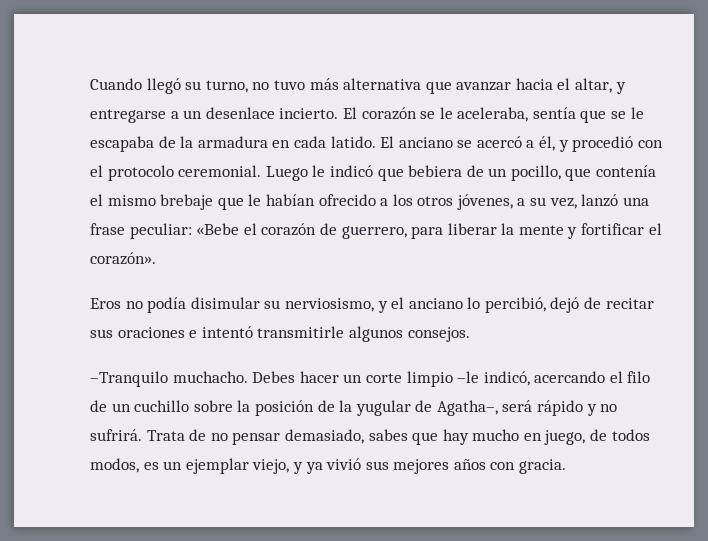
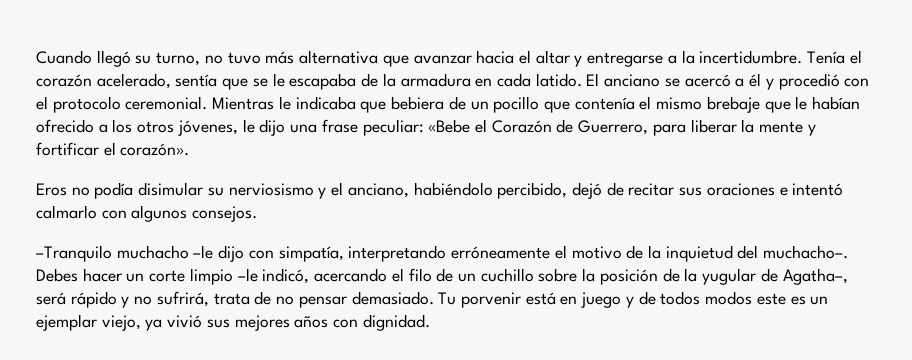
- Cuando llegó su turno, no tuvo más alternativa que avanzar hacia el altar, y entregarse a un desenlace incierto. El corazón se le aceleraba, sentía que se le escapaba de la armadura en cada latido.
+ Cuando llegó su turno, no tuvo más alternativa que avanzar hacia el altar y entregarse a la incertidumbre. Tenía el corazón acelerado, sentía que se le escapaba de la armadura en cada latido.
- El anciano se acercó a él, y procedió con el protocolo ceremonial.
+ El anciano se acercó a él y procedió con el protocolo ceremonial.
- Luego le indicó que bebiera de un pocillo, que contenía el mismo brebaje que le habían ofrecido a los otros jóvenes, a su vez, lanzó una frase peculiar: «Bebe el corazón de guerrero, para liberar la mente y fortificar el corazón».
+ Mientras le indicaba que bebiera de un pocillo que contenía el mismo brebaje que le habían ofrecido a los otros jóvenes, le dijo una frase peculiar: «Bebe el Corazón de Guerrero, para liberar la mente y fortificar el corazón».
- Eros no podía disimular su nerviosismo, y el anciano lo percibió, dejó de recitar sus oraciones e intentó transmitirle algunos consejos.
+ Eros no podía disimular su nerviosismo y el anciano, habiéndolo percibido, dejó de recitar sus oraciones e intentó calmarlo con algunos consejos.
- –Tranquilo muchacho.
+ –Tranquilo muchacho –le dijo con simpatía, interpretando erróneamente el motivo de la inquietud del muchacho–.
- Debes hacer un corte limpio –le indicó, acercando el filo de un cuchillo sobre la posición de la yugular de Agatha–, será rápido y no sufrirá. Trata de no pensar demasiado, sabes que hay mucho en juego, de todos modos, es un ejemplar viejo, y ya vivió sus mejores años con gracia.
+ Debes hacer un corte limpio –le indicó, acercando el filo de un cuchillo sobre la posición de la yugular de Agatha–, será rápido y no sufrirá, trata de no pensar demasiado. Tu porvenir está en juego y de todos modos este es un ejemplar viejo, ya vivió sus mejores años con dignidad.

